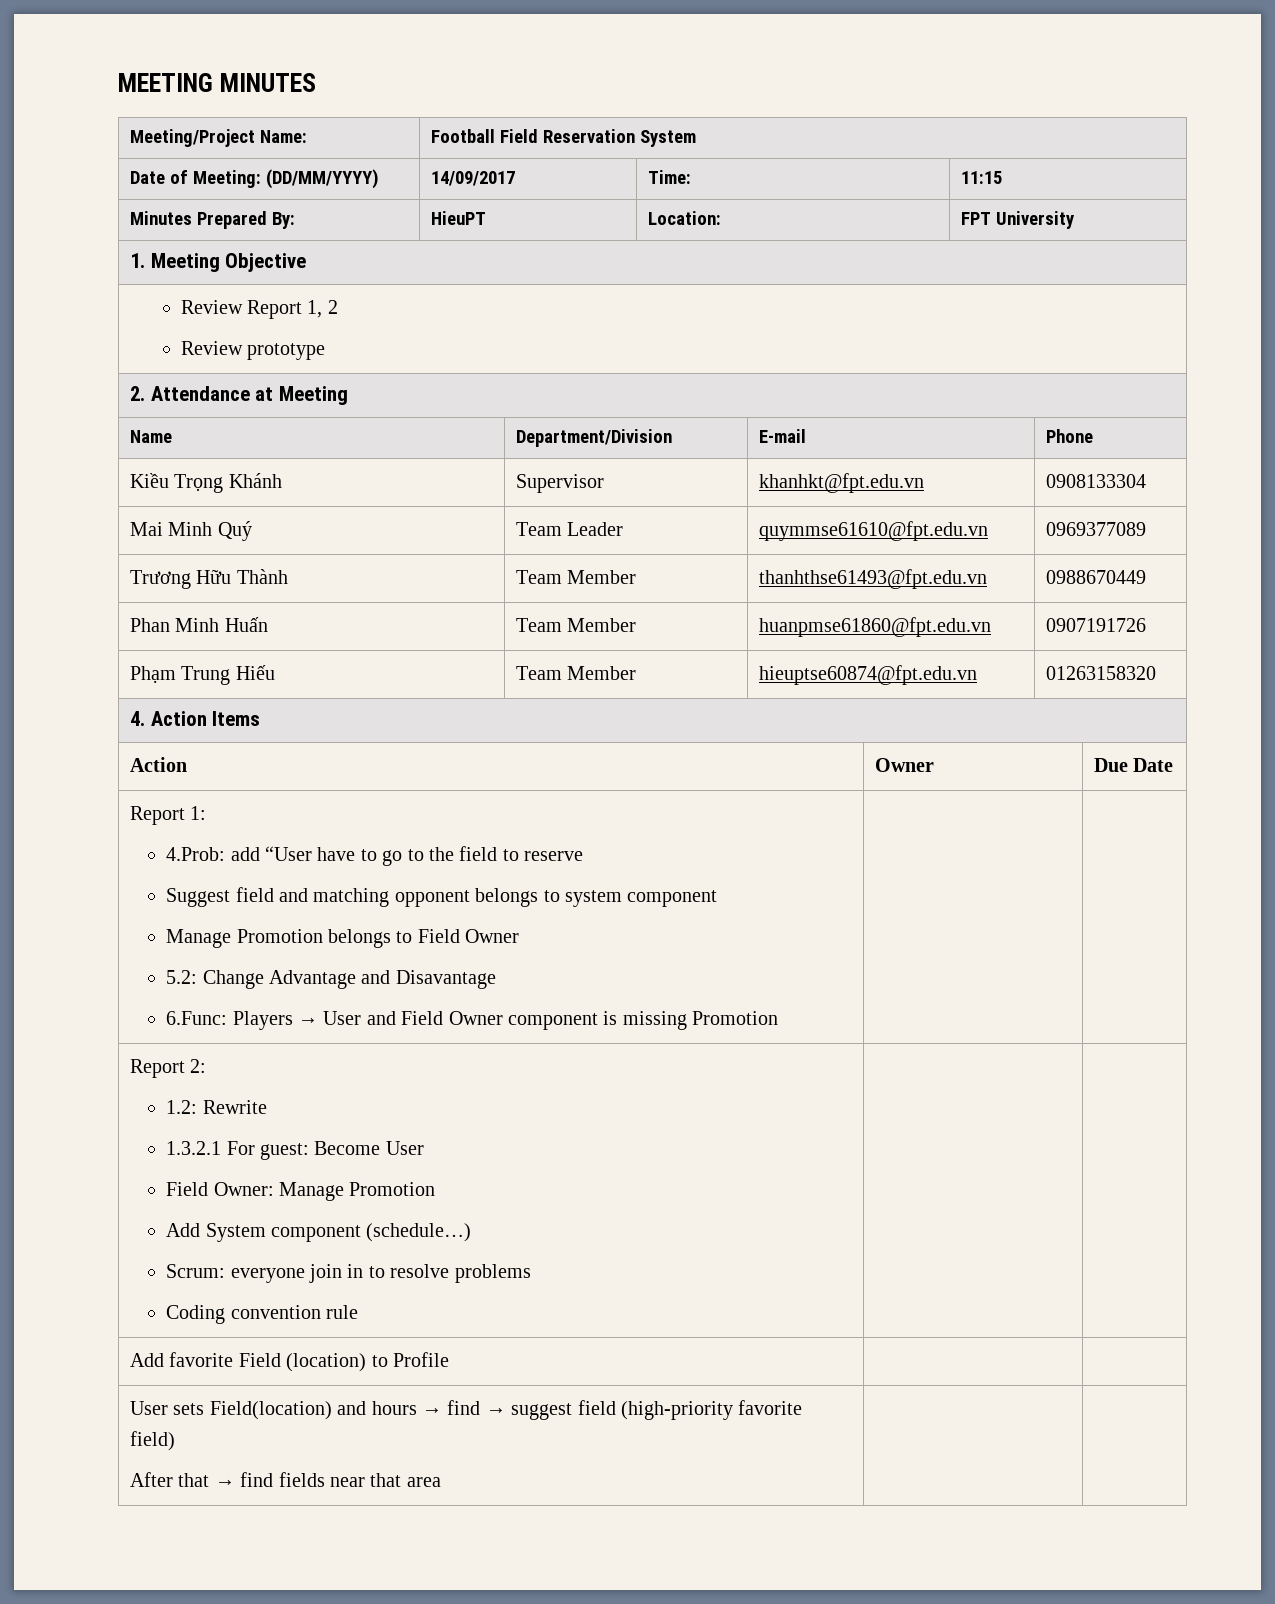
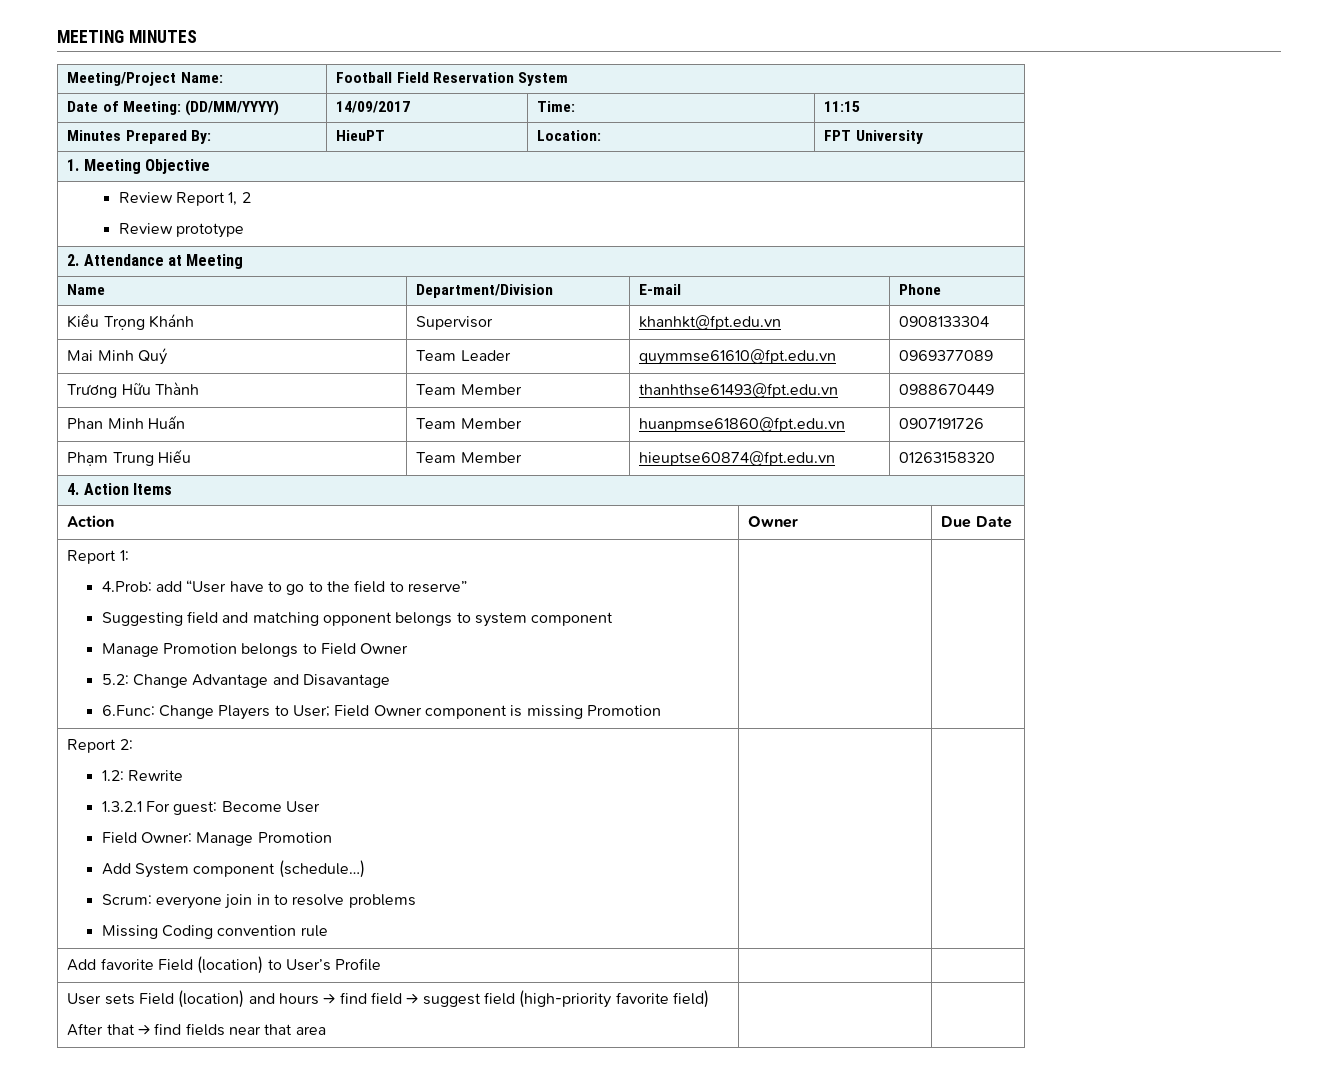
- 4.Prob: add “User have to go to the field to reserve
- Suggest field and matching opponent belongs to system component
+ 4.Prob: add “User have to go to the field to reserve”
+ Suggesting field and matching opponent belongs to system component
- 6.Func: Players → User and Field Owner component is missing Promotion
+ 6.Func: Change Players to User; Field Owner component is missing Promotion
  Report 2:
  1.2: Rewrite
  1.3.2.1 For guest: Become User
  Field Owner: Manage Promotion
  Add System component (schedule…)
  Scrum: everyone join in to resolve problems
- Coding convention rule | |
+ Missing Coding convention rule | |
- Add favorite Field (location) to Profile | |
+ Add favorite Field (location) to User’s Profile | |
- User sets Field(location) and hours → find → suggest field (high-priority favorite field)
+ User sets Field (location) and hours → find field → suggest field (high-priority favorite field)

